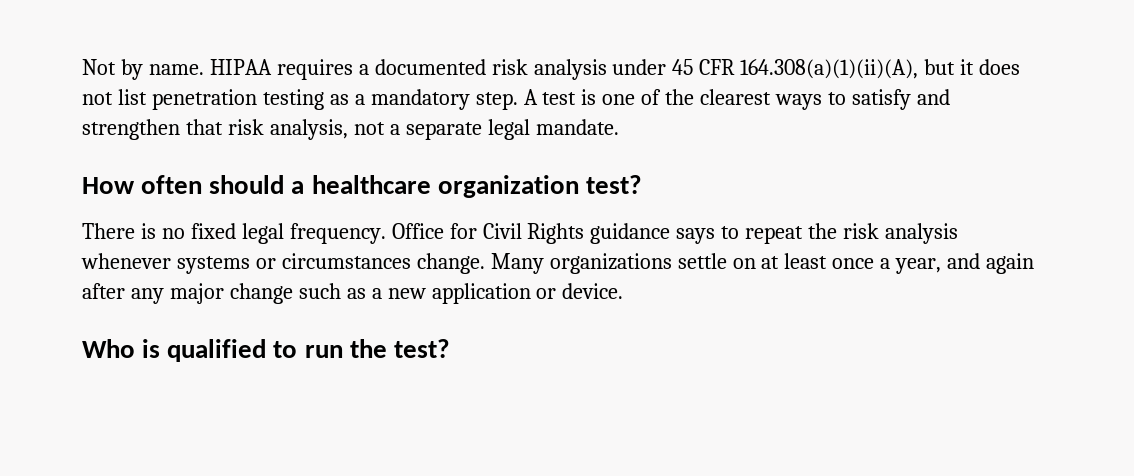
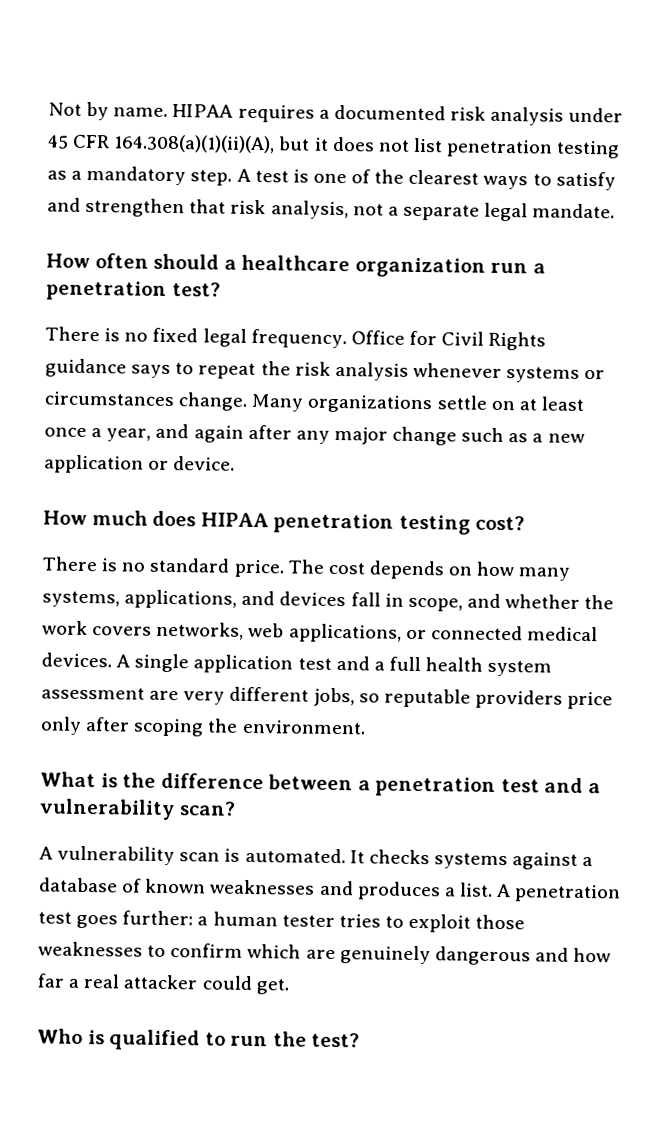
- How often should a healthcare organization test?
+ How often should a healthcare organization run a penetration test?
+ How much does HIPAA penetration testing cost?
+ There is no standard price. The cost depends on how many systems, applications, and devices fall in scope, and whether the work covers networks, web applications, or connected medical devices. A single application test and a full health system assessment are very different jobs, so reputable providers price only after scoping the environment.
+ What is the difference between a penetration test and a vulnerability scan?
+ A vulnerability scan is automated. It checks systems against a database of known weaknesses and produces a list. A penetration test goes further: a human tester tries to exploit those weaknesses to confirm which are genuinely dangerous and how far a real attacker could get.

